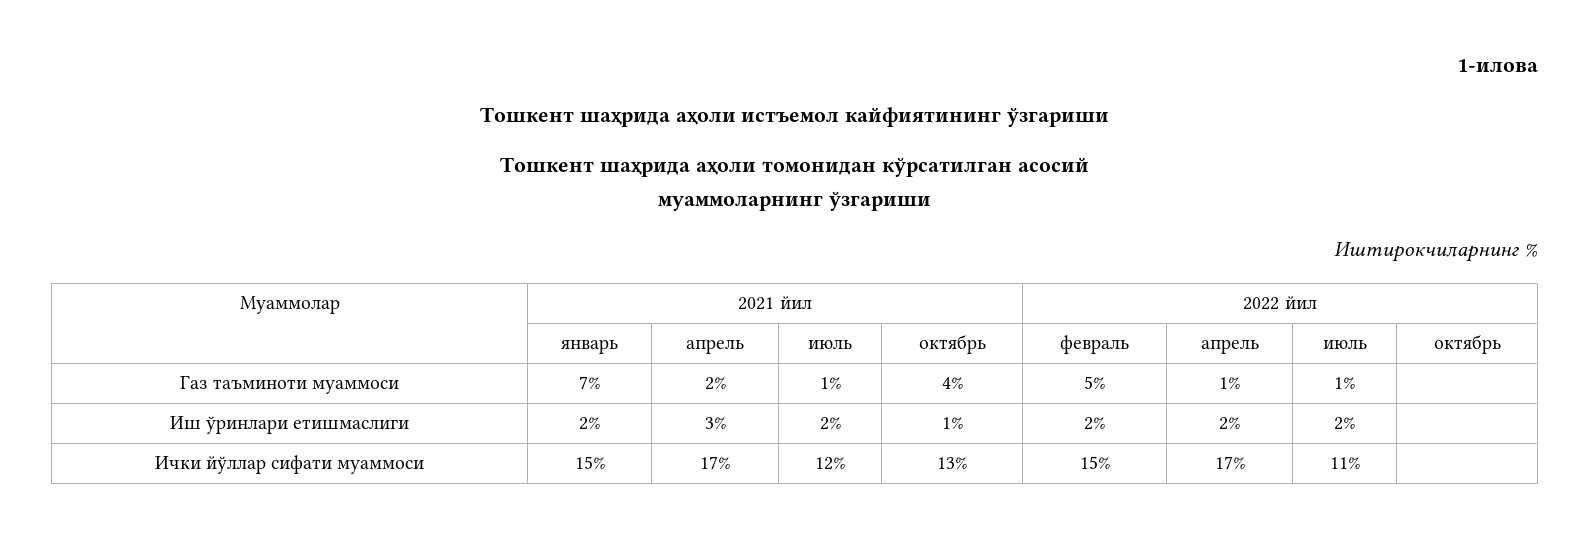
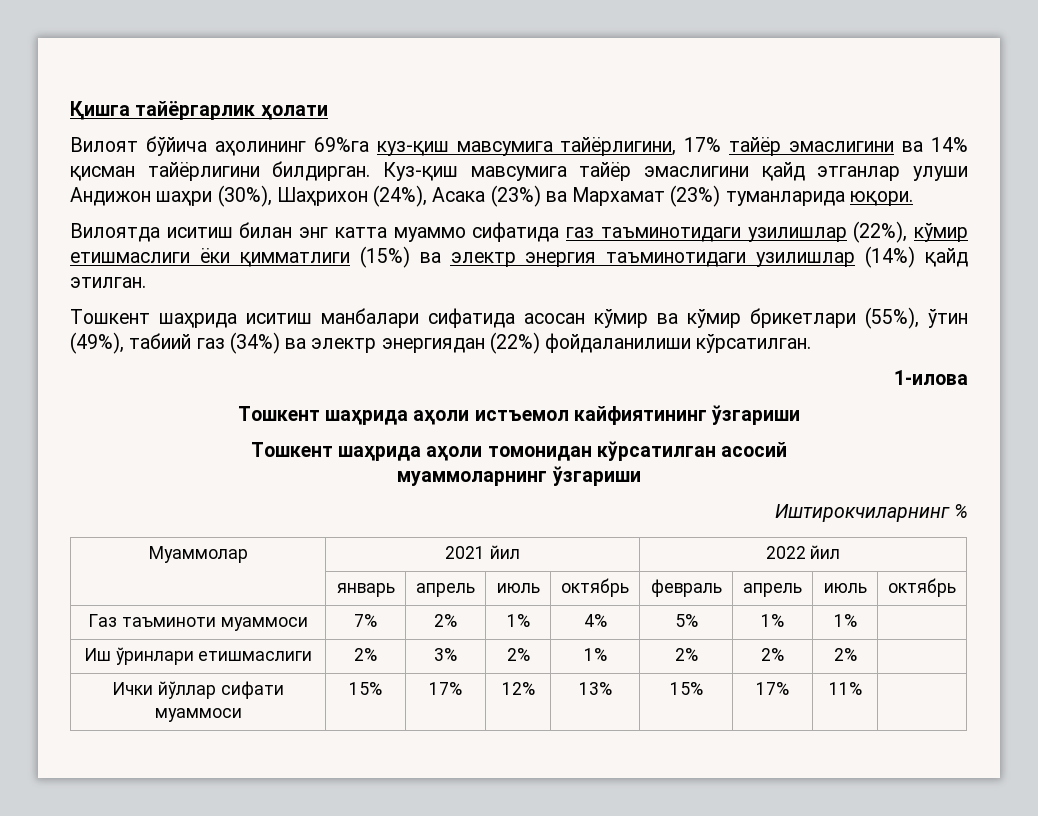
+ Қишга тайёргарлик ҳолати
+ Вилоят бўйича аҳолининг 69%га куз-қиш мавсумига тайёрлигини, 17% тайёр эмаслигини ва 14% қисман тайёрлигини билдирган. Куз-қиш мавсумига тайёр эмаслигини қайд этганлар улуши Андижон шаҳри (30%), Шаҳрихон (24%), Асака (23%) ва Мархамат (23%) туманларида юқори.
+ Вилоятда иситиш билан энг катта муаммо сифатида газ таъминотидаги узилишлар (22%), кўмир етишмаслиги ёки қимматлиги (15%) ва электр энергия таъминотидаги узилишлар (14%) қайд этилган.
+ Тошкент шаҳрида иситиш манбалари сифатида асосан кўмир ва кўмир брикетлари (55%), ўтин (49%), табиий газ (34%) ва электр энергиядан (22%) фойдаланилиши кўрсатилган.

